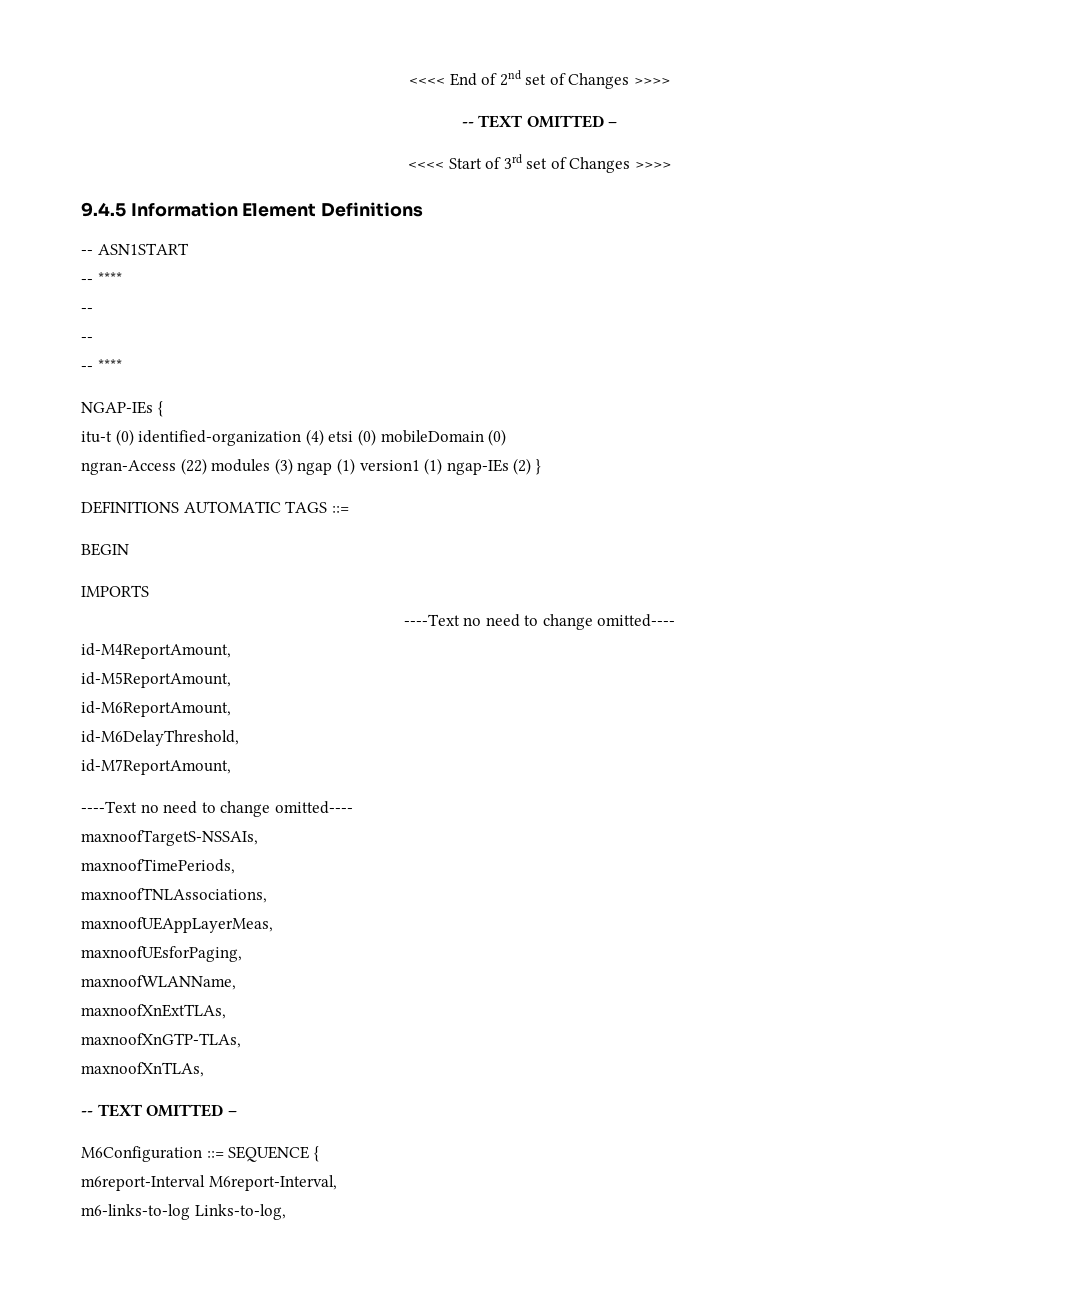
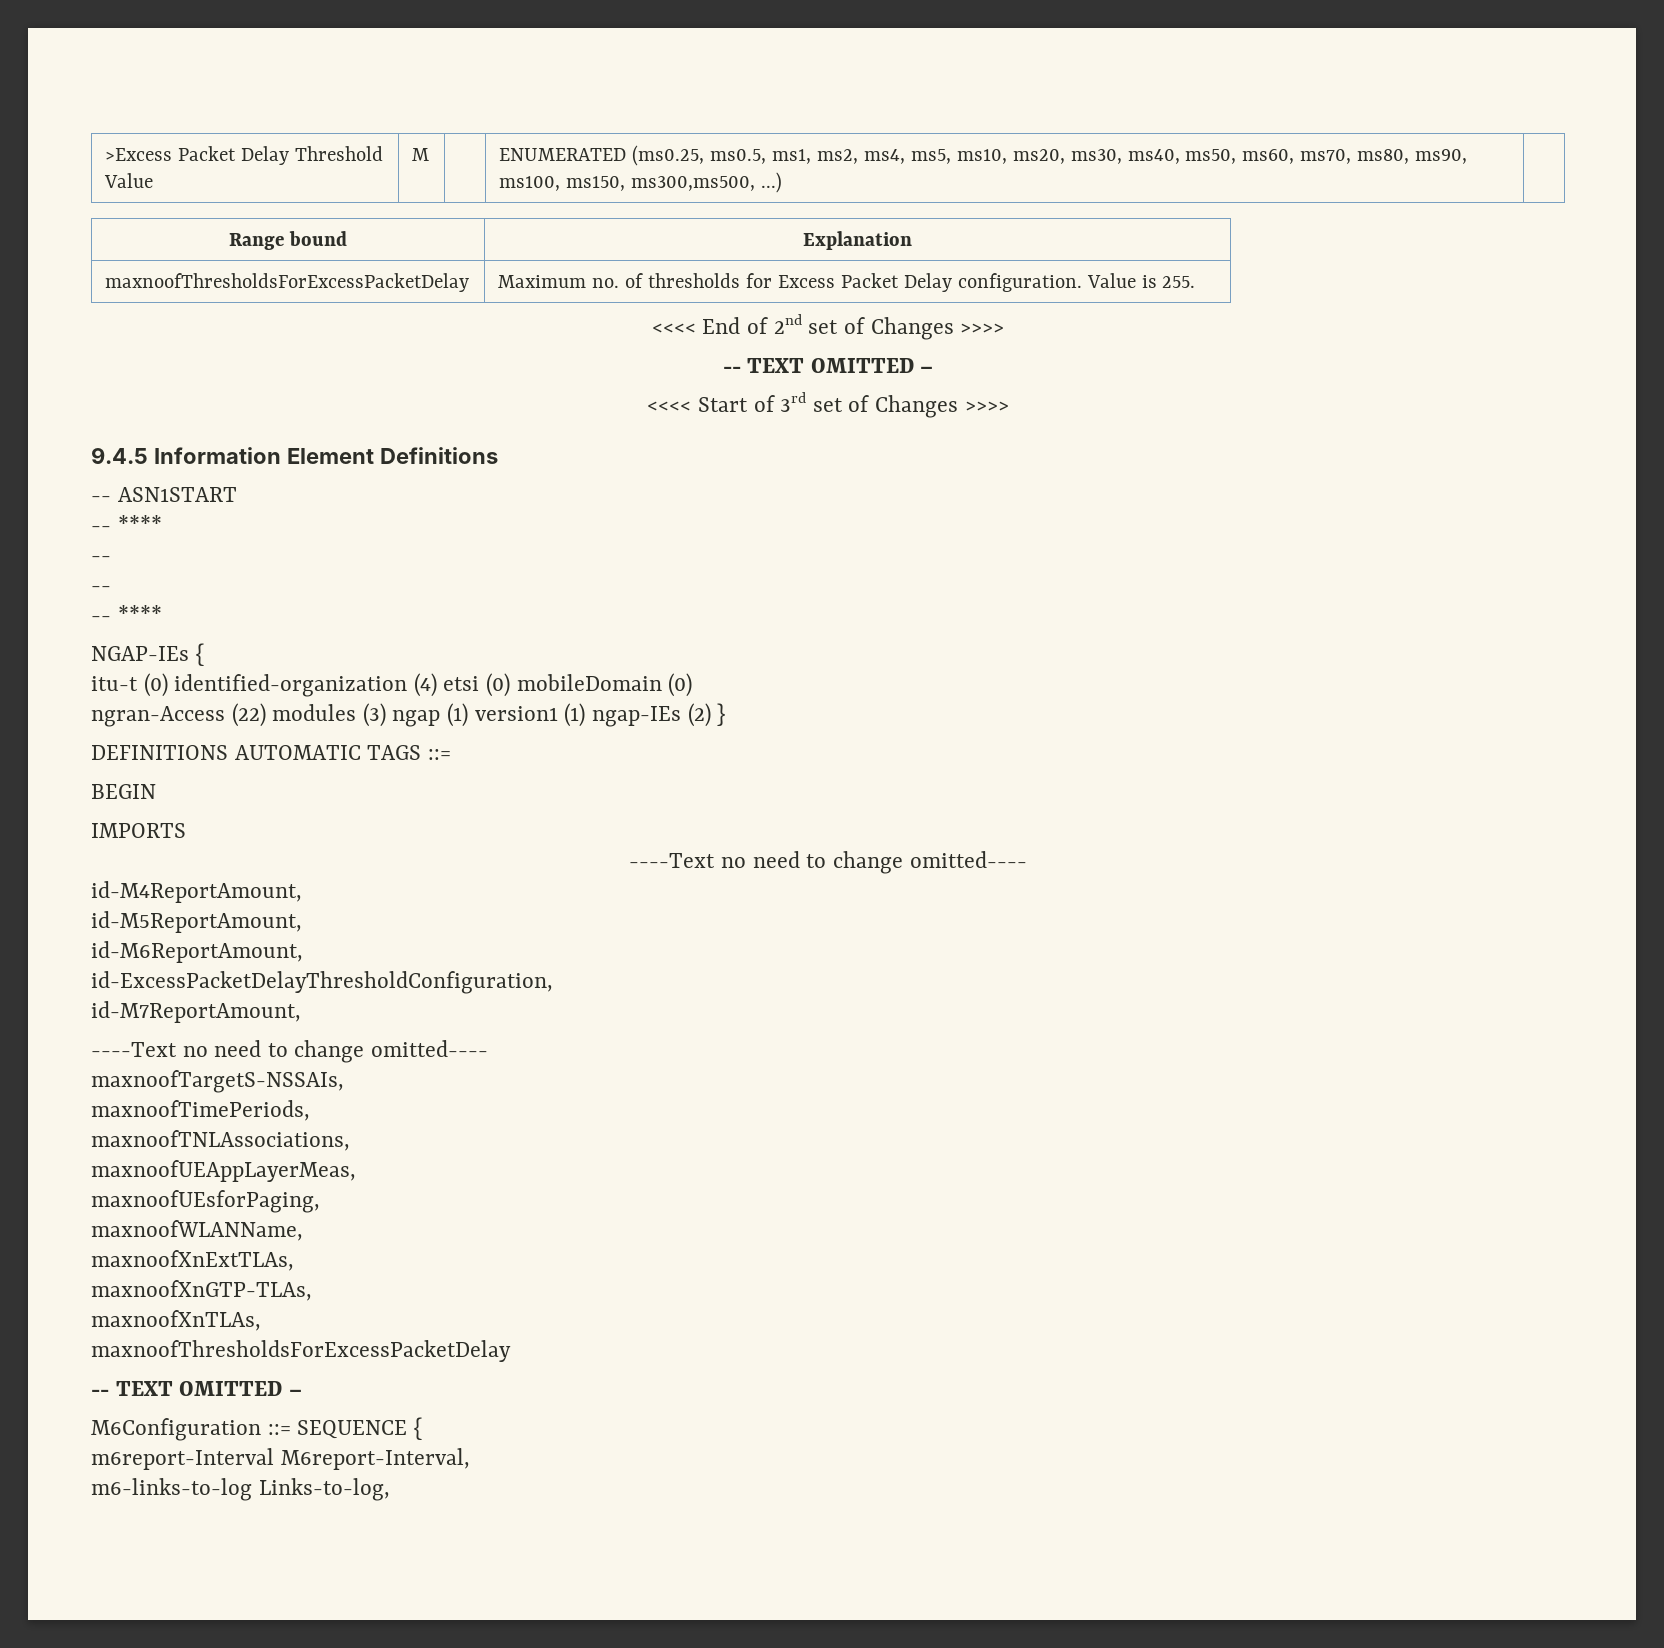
+ >Excess Packet Delay Threshold Value | M | | ENUMERATED (ms0.25, ms0.5, ms1, ms2, ms4, ms5, ms10, ms20, ms30, ms40, ms50, ms60, ms70, ms80, ms90, ms100, ms150, ms300,ms500, ...) |
+ Range bound | Explanation
+ maxnoofThresholdsForExcessPacketDelay | Maximum no. of thresholds for Excess Packet Delay configuration. Value is 255.
- id-M6DelayThreshold,
+ id-ExcessPacketDelayThresholdConfiguration,
  maxnoofXnTLAs,
+ maxnoofThresholdsForExcessPacketDelay

